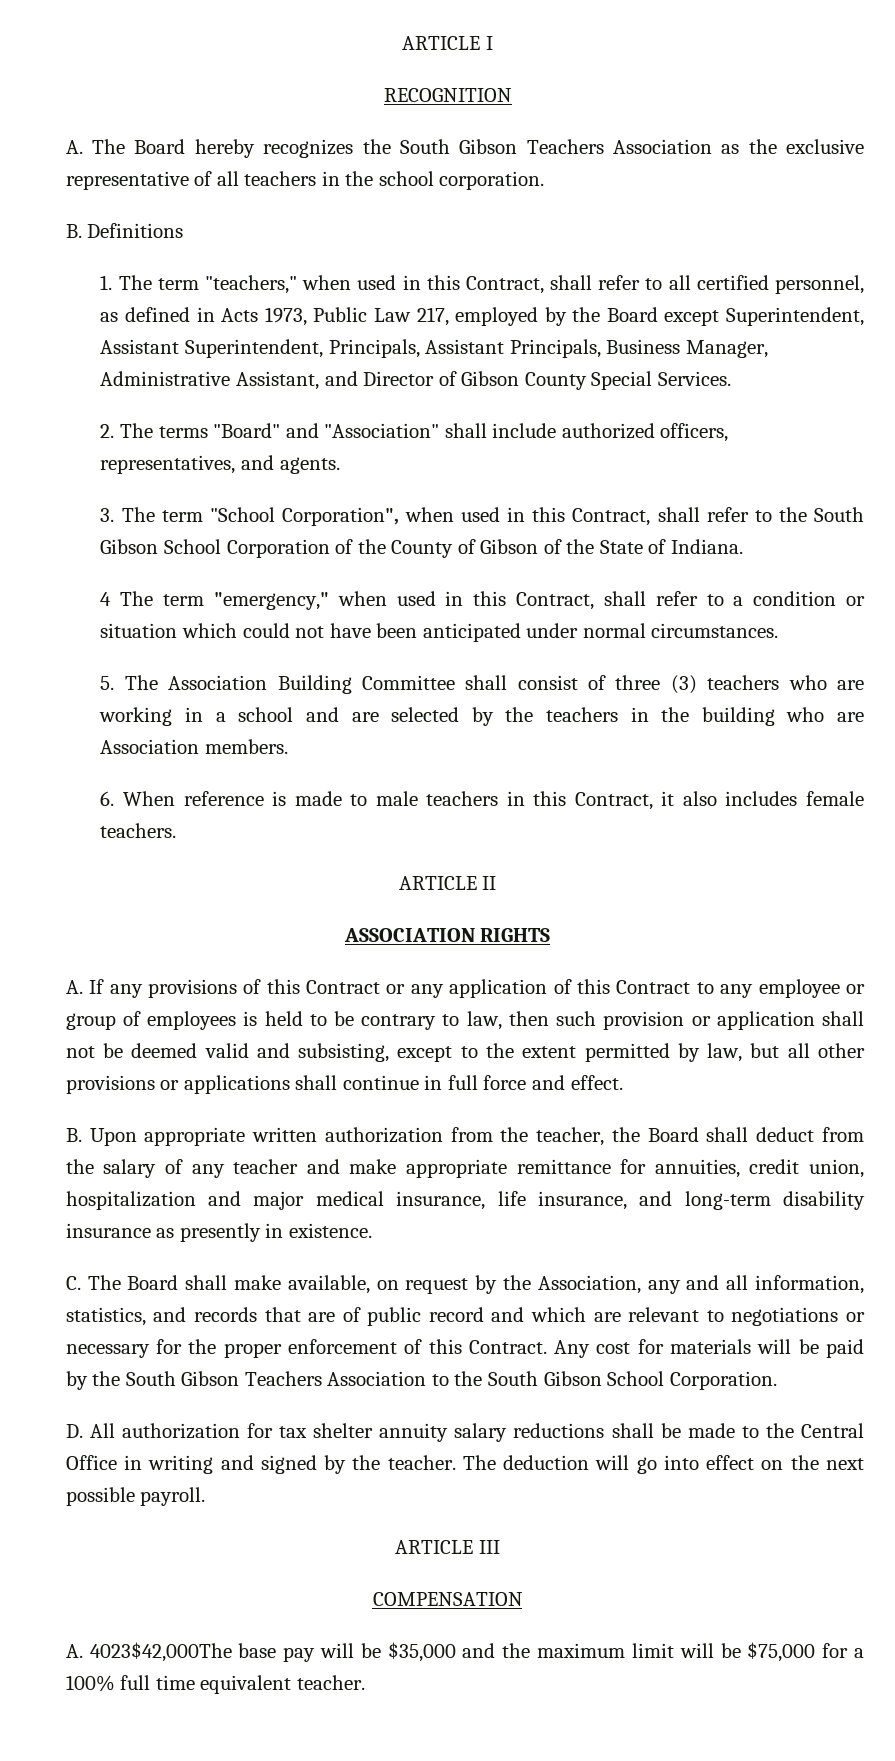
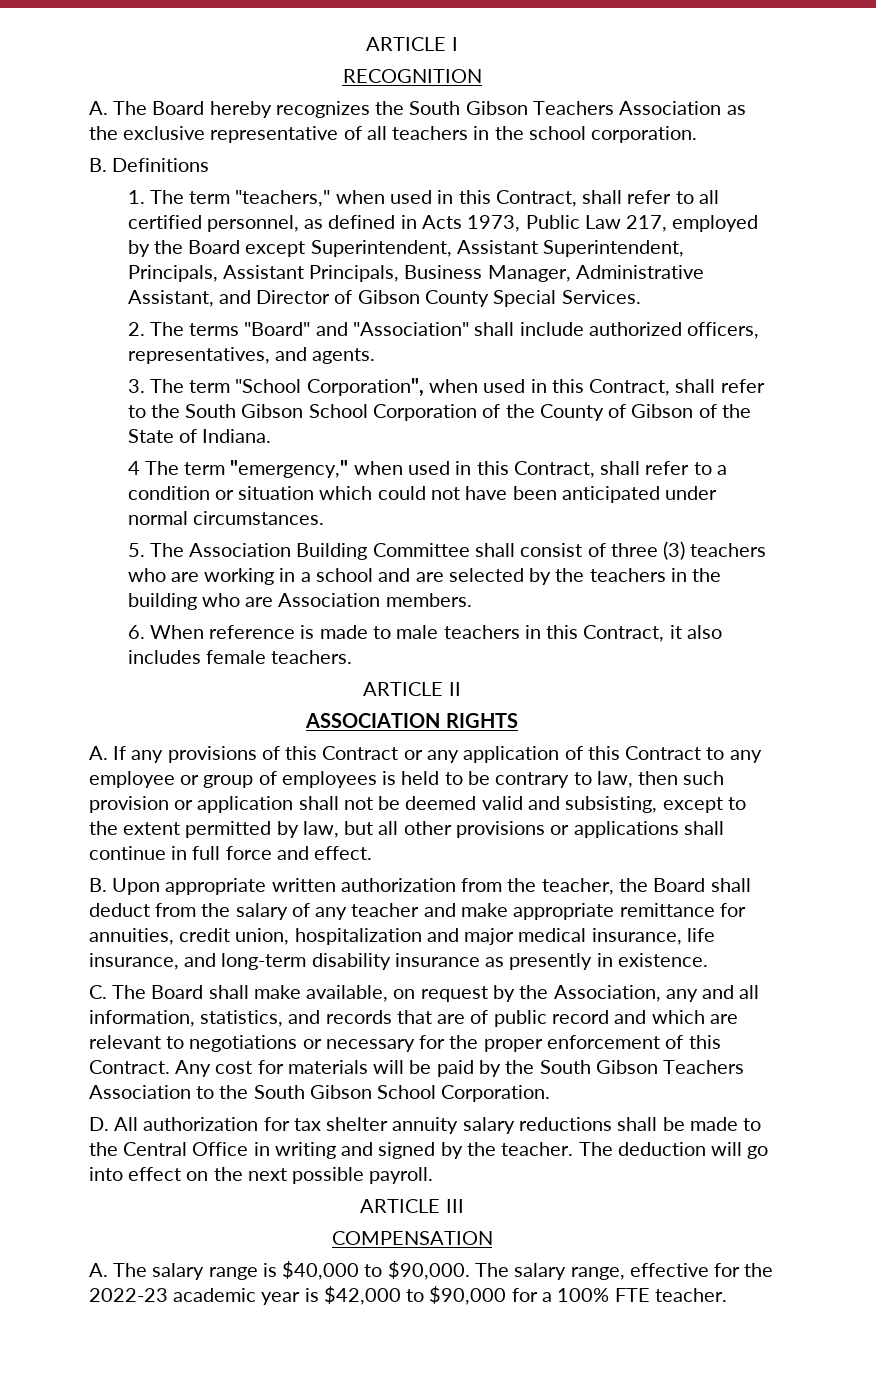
- A. 4023$42,000The base pay will be $35,000 and the maximum limit will be $75,000 for a 100% full time equivalent teacher.
+ A. The salary range is $40,000 to $90,000. The salary range, effective for the 2022-23 academic year is $42,000 to $90,000 for a 100% FTE teacher.

